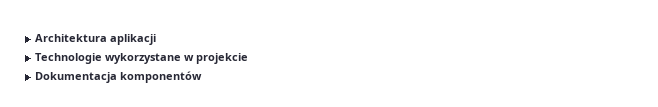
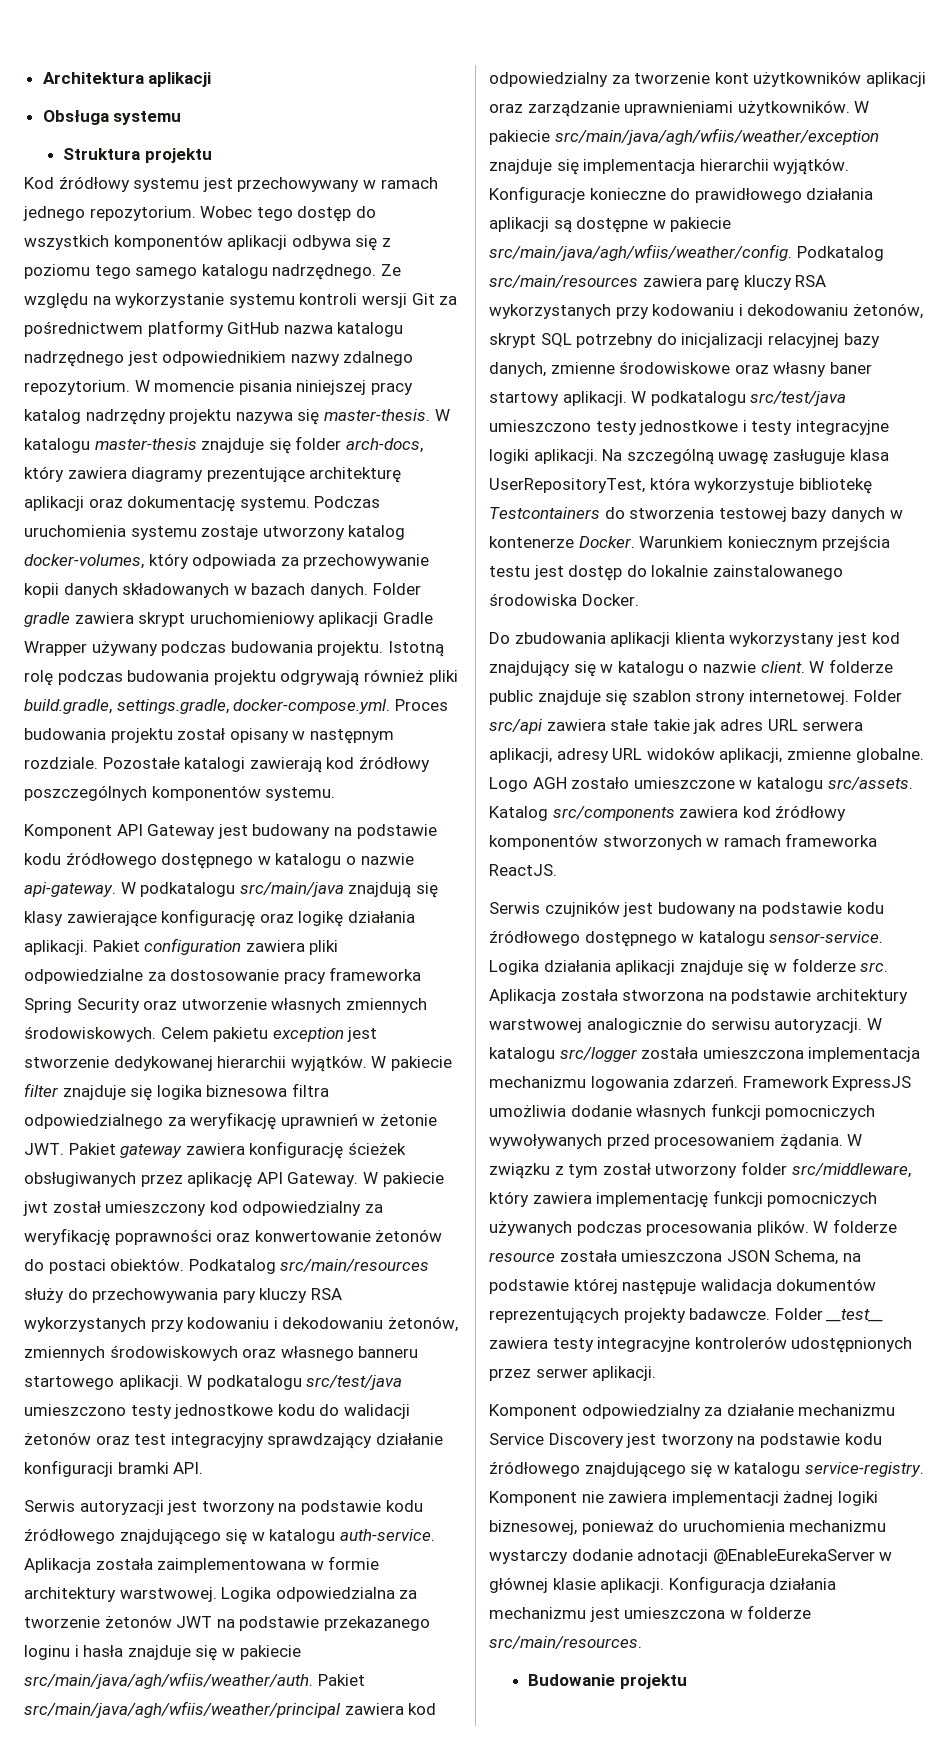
- Technologie wykorzystane w projekcie
- Dokumentacja komponentów
+ Obsługa systemu
+ Struktura projektu
+ Kod źródłowy systemu jest przechowywany w ramach jednego repozytorium. Wobec tego dostęp do wszystkich komponentów aplikacji odbywa się z poziomu tego samego katalogu nadrzędnego. Ze względu na wykorzystanie systemu kontroli wersji Git za pośrednictwem platformy GitHub nazwa katalogu nadrzędnego jest odpowiednikiem nazwy zdalnego repozytorium. W momencie pisania niniejszej pracy katalog nadrzędny projektu nazywa się master-thesis. W katalogu master-thesis znajduje się folder arch-docs, który zawiera diagramy prezentujące architekturę aplikacji oraz dokumentację systemu. Podczas uruchomienia systemu zostaje utworzony katalog docker-volumes, który odpowiada za przechowywanie kopii danych składowanych w bazach danych. Folder gradle zawiera skrypt uruchomieniowy aplikacji Gradle Wrapper używany podczas budowania projektu. Istotną rolę podczas budowania projektu odgrywają również pliki build.gradle, settings.gradle, docker-compose.yml. Proces budowania projektu został opisany w następnym rozdziale. Pozostałe katalogi zawierają kod źródłowy poszczególnych komponentów systemu.
+ Komponent API Gateway jest budowany na podstawie kodu źródłowego dostępnego w katalogu o nazwie api-gateway. W podkatalogu src/main/java znajdują się klasy zawierające konfigurację oraz logikę działania aplikacji. Pakiet configuration zawiera pliki odpowiedzialne za dostosowanie pracy frameworka Spring Security oraz utworzenie własnych zmiennych środowiskowych. Celem pakietu exception jest stworzenie dedykowanej hierarchii wyjątków. W pakiecie filter znajduje się logika biznesowa filtra odpowiedzialnego za weryfikację uprawnień w żetonie JWT. Pakiet gateway zawiera konfigurację ścieżek obsługiwanych przez aplikację API Gateway. W pakiecie jwt został umieszczony kod odpowiedzialny za weryfikację poprawności oraz konwertowanie żetonów do postaci obiektów. Podkatalog src/main/resources służy do przechowywania pary kluczy RSA wykorzystanych przy kodowaniu i dekodowaniu żetonów, zmiennych środowiskowych oraz własnego banneru startowego aplikacji. W podkatalogu src/test/java umieszczono testy jednostkowe kodu do walidacji żetonów oraz test integracyjny sprawdzający działanie konfiguracji bramki API.
+ Serwis autoryzacji jest tworzony na podstawie kodu źródłowego znajdującego się w katalogu auth-service. Aplikacja została zaimplementowana w formie architektury warstwowej. Logika odpowiedzialna za tworzenie żetonów JWT na podstawie przekazanego loginu i hasła znajduje się w pakiecie src/main/java/agh/wfiis/weather/auth. Pakiet src/main/java/agh/wfiis/weather/principal zawiera kod odpowiedzialny za tworzenie kont użytkowników aplikacji oraz zarządzanie uprawnieniami użytkowników. W pakiecie src/main/java/agh/wfiis/weather/exception znajduje się implementacja hierarchii wyjątków. Konfiguracje konieczne do prawidłowego działania aplikacji są dostępne w pakiecie src/main/java/agh/wfiis/weather/config. Podkatalog src/main/resources zawiera parę kluczy RSA wykorzystanych przy kodowaniu i dekodowaniu żetonów, skrypt SQL potrzebny do inicjalizacji relacyjnej bazy danych, zmienne środowiskowe oraz własny baner startowy aplikacji. W podkatalogu src/test/java umieszczono testy jednostkowe i testy integracyjne logiki aplikacji. Na szczególną uwagę zasługuje klasa UserRepositoryTest, która wykorzystuje bibliotekę Testcontainers do stworzenia testowej bazy danych w kontenerze Docker. Warunkiem koniecznym przejścia testu jest dostęp do lokalnie zainstalowanego środowiska Docker.
+ Do zbudowania aplikacji klienta wykorzystany jest kod znajdujący się w katalogu o nazwie client. W folderze public znajduje się szablon strony internetowej. Folder src/api zawiera stałe takie jak adres URL serwera aplikacji, adresy URL widoków aplikacji, zmienne globalne. Logo AGH zostało umieszczone w katalogu src/assets. Katalog src/components zawiera kod źródłowy komponentów stworzonych w ramach frameworka ReactJS.
+ Serwis czujników jest budowany na podstawie kodu źródłowego dostępnego w katalogu sensor-service. Logika działania aplikacji znajduje się w folderze src. Aplikacja została stworzona na podstawie architektury warstwowej analogicznie do serwisu autoryzacji. W katalogu src/logger została umieszczona implementacja mechanizmu logowania zdarzeń. Framework ExpressJS umożliwia dodanie własnych funkcji pomocniczych wywoływanych przed procesowaniem żądania. W związku z tym został utworzony folder src/middleware, który zawiera implementację funkcji pomocniczych używanych podczas procesowania plików. W folderze resource została umieszczona JSON Schema, na podstawie której następuje walidacja dokumentów reprezentujących projekty badawcze. Folder __test__ zawiera testy integracyjne kontrolerów udostępnionych przez serwer aplikacji.
+ Komponent odpowiedzialny za działanie mechanizmu Service Discovery jest tworzony na podstawie kodu źródłowego znajdującego się w katalogu service-registry. Komponent nie zawiera implementacji żadnej logiki biznesowej, ponieważ do uruchomienia mechanizmu wystarczy dodanie adnotacji @EnableEurekaServer w głównej klasie aplikacji. Konfiguracja działania mechanizmu jest umieszczona w folderze src/main/resources.
+ Budowanie projektu

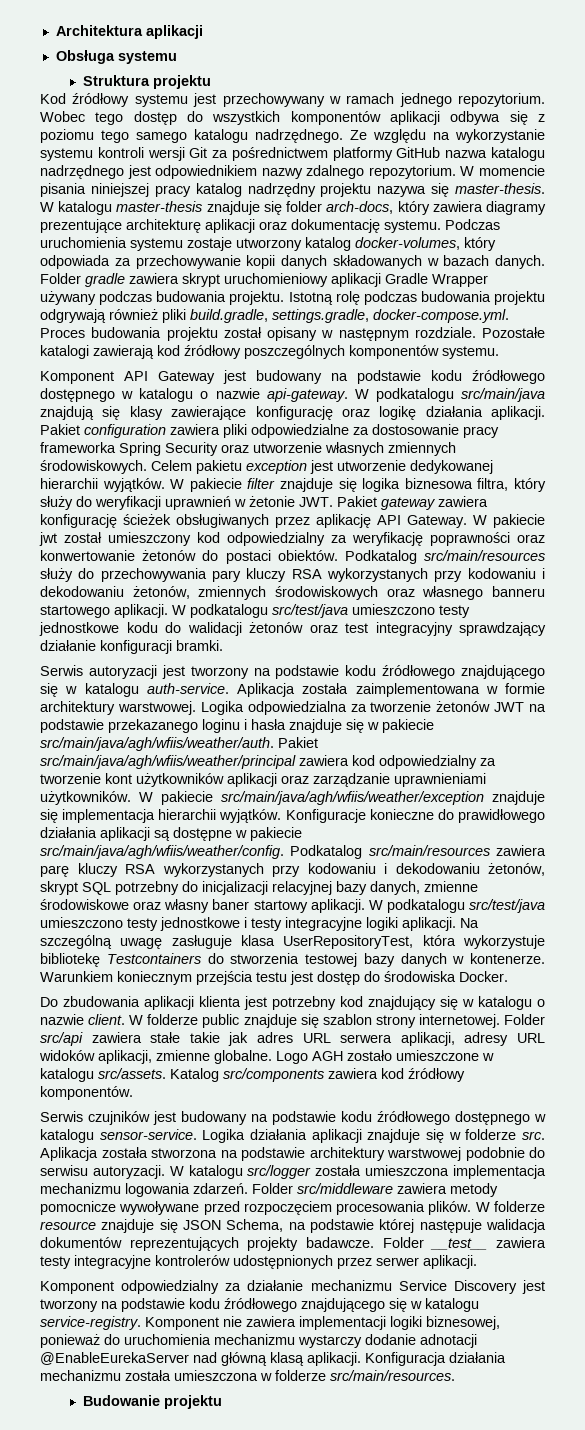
- Celem pakietu exception jest stworzenie dedykowanej hierarchii wyjątków.
+ Celem pakietu exception jest utworzenie dedykowanej hierarchii wyjątków.
- W pakiecie filter znajduje się logika biznesowa filtra odpowiedzialnego za weryfikację uprawnień w żetonie JWT. Pakiet gateway zawiera konfigurację ścieżek obsługiwanych przez aplikację API Gateway.
+ W pakiecie filter znajduje się logika biznesowa filtra, który służy do weryfikacji uprawnień w żetonie JWT. Pakiet gateway zawiera konfigurację ścieżek obsługiwanych przez aplikację API Gateway.
- W podkatalogu src/test/java umieszczono testy jednostkowe kodu do walidacji żetonów oraz test integracyjny sprawdzający działanie konfiguracji bramki API.
+ W podkatalogu src/test/java umieszczono testy jednostkowe kodu do walidacji żetonów oraz test integracyjny sprawdzający działanie konfiguracji bramki.
- Na szczególną uwagę zasługuje klasa UserRepositoryTest, która wykorzystuje bibliotekę Testcontainers do stworzenia testowej bazy danych w kontenerze Docker.
+ Na szczególną uwagę zasługuje klasa UserRepositoryTest, która wykorzystuje bibliotekę Testcontainers do stworzenia testowej bazy danych w kontenerze.
- Warunkiem koniecznym przejścia testu jest dostęp do lokalnie zainstalowanego środowiska Docker.
+ Warunkiem koniecznym przejścia testu jest dostęp do środowiska Docker.
- Do zbudowania aplikacji klienta wykorzystany jest kod znajdujący się w katalogu o nazwie client.
+ Do zbudowania aplikacji klienta jest potrzebny kod znajdujący się w katalogu o nazwie client.
- Katalog src/components zawiera kod źródłowy komponentów stworzonych w ramach frameworka ReactJS.
+ Katalog src/components zawiera kod źródłowy komponentów.
- Aplikacja została stworzona na podstawie architektury warstwowej analogicznie do serwisu autoryzacji.
+ Aplikacja została stworzona na podstawie architektury warstwowej podobnie do serwisu autoryzacji.
- Framework ExpressJS umożliwia dodanie własnych funkcji pomocniczych wywoływanych przed procesowaniem żądania. W związku z tym został utworzony folder src/middleware, który zawiera implementację funkcji pomocniczych używanych podczas procesowania plików.
+ Folder src/middleware zawiera metody pomocnicze wywoływane przed rozpoczęciem procesowania plików.
- W folderze resource została umieszczona JSON Schema, na podstawie której następuje walidacja dokumentów reprezentujących projekty badawcze.
+ W folderze resource znajduje się JSON Schema, na podstawie której następuje walidacja dokumentów reprezentujących projekty badawcze.
- Komponent nie zawiera implementacji żadnej logiki biznesowej, ponieważ do uruchomienia mechanizmu wystarczy dodanie adnotacji @EnableEurekaServer w głównej klasie aplikacji.
+ Komponent nie zawiera implementacji logiki biznesowej, ponieważ do uruchomienia mechanizmu wystarczy dodanie adnotacji @EnableEurekaServer nad główną klasą aplikacji.
- Konfiguracja działania mechanizmu jest umieszczona w folderze src/main/resources.
+ Konfiguracja działania mechanizmu została umieszczona w folderze src/main/resources.

